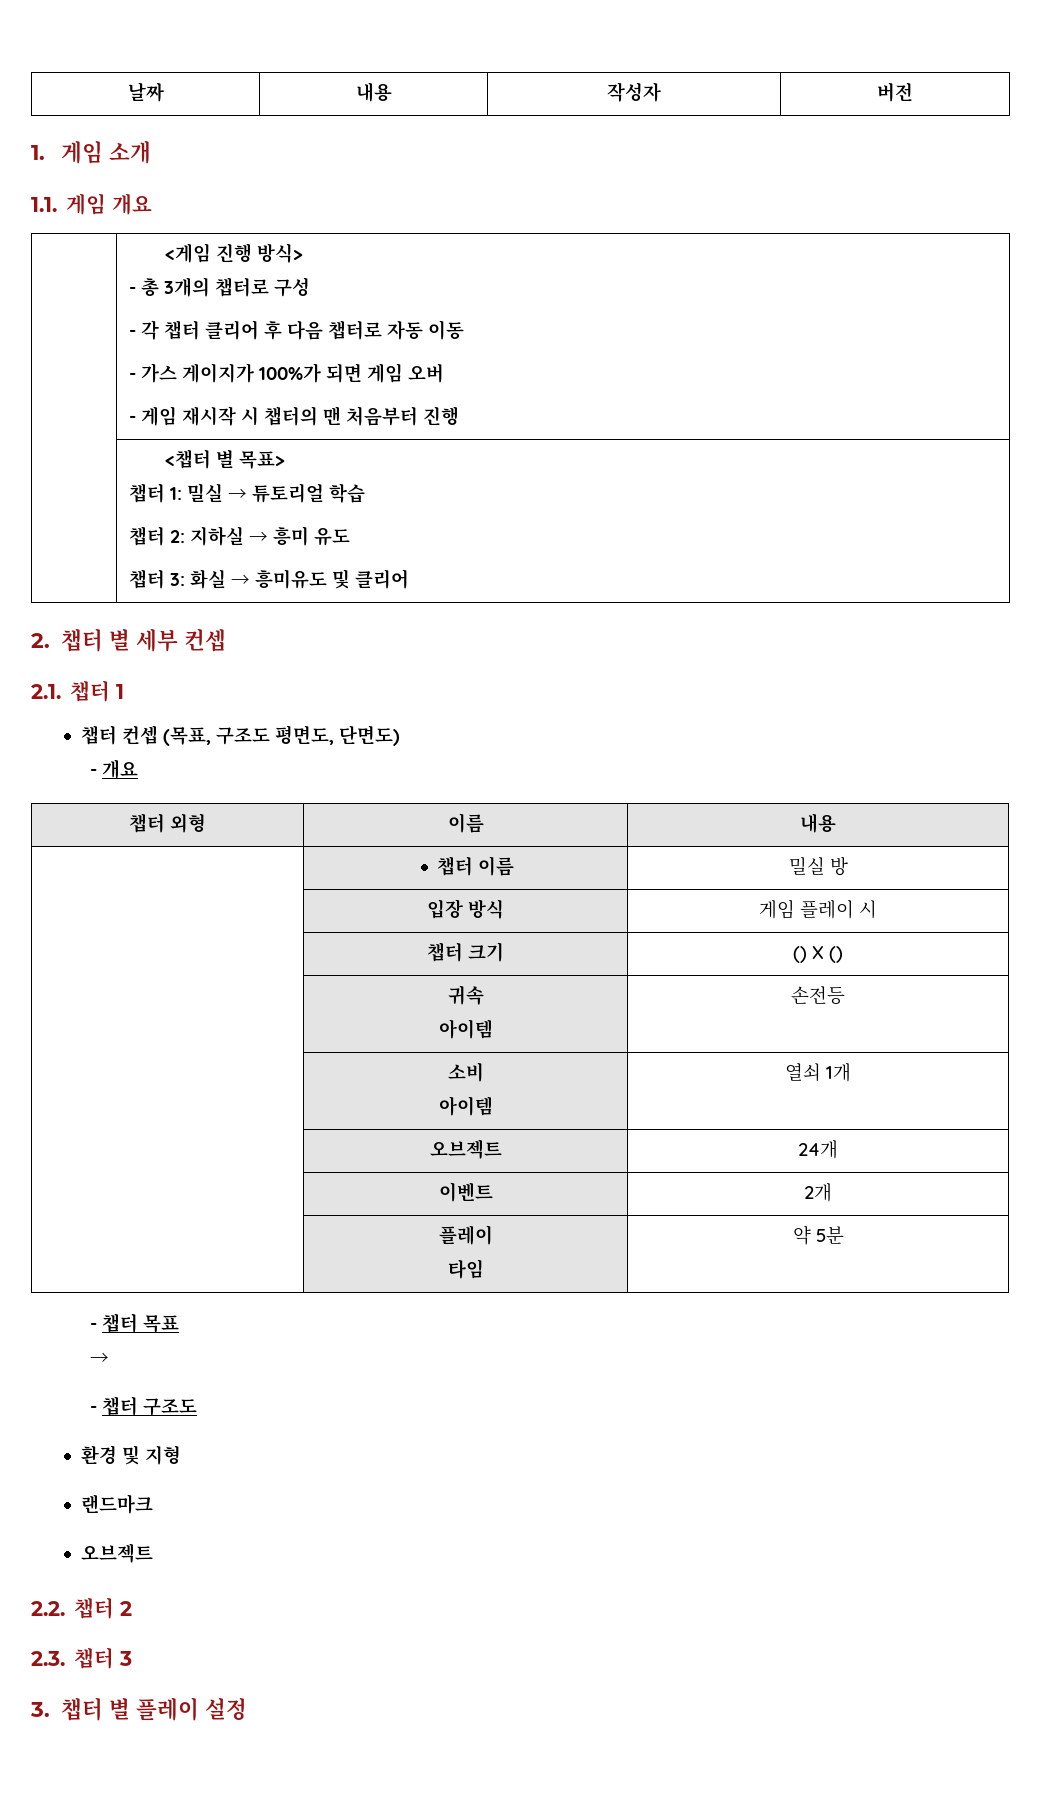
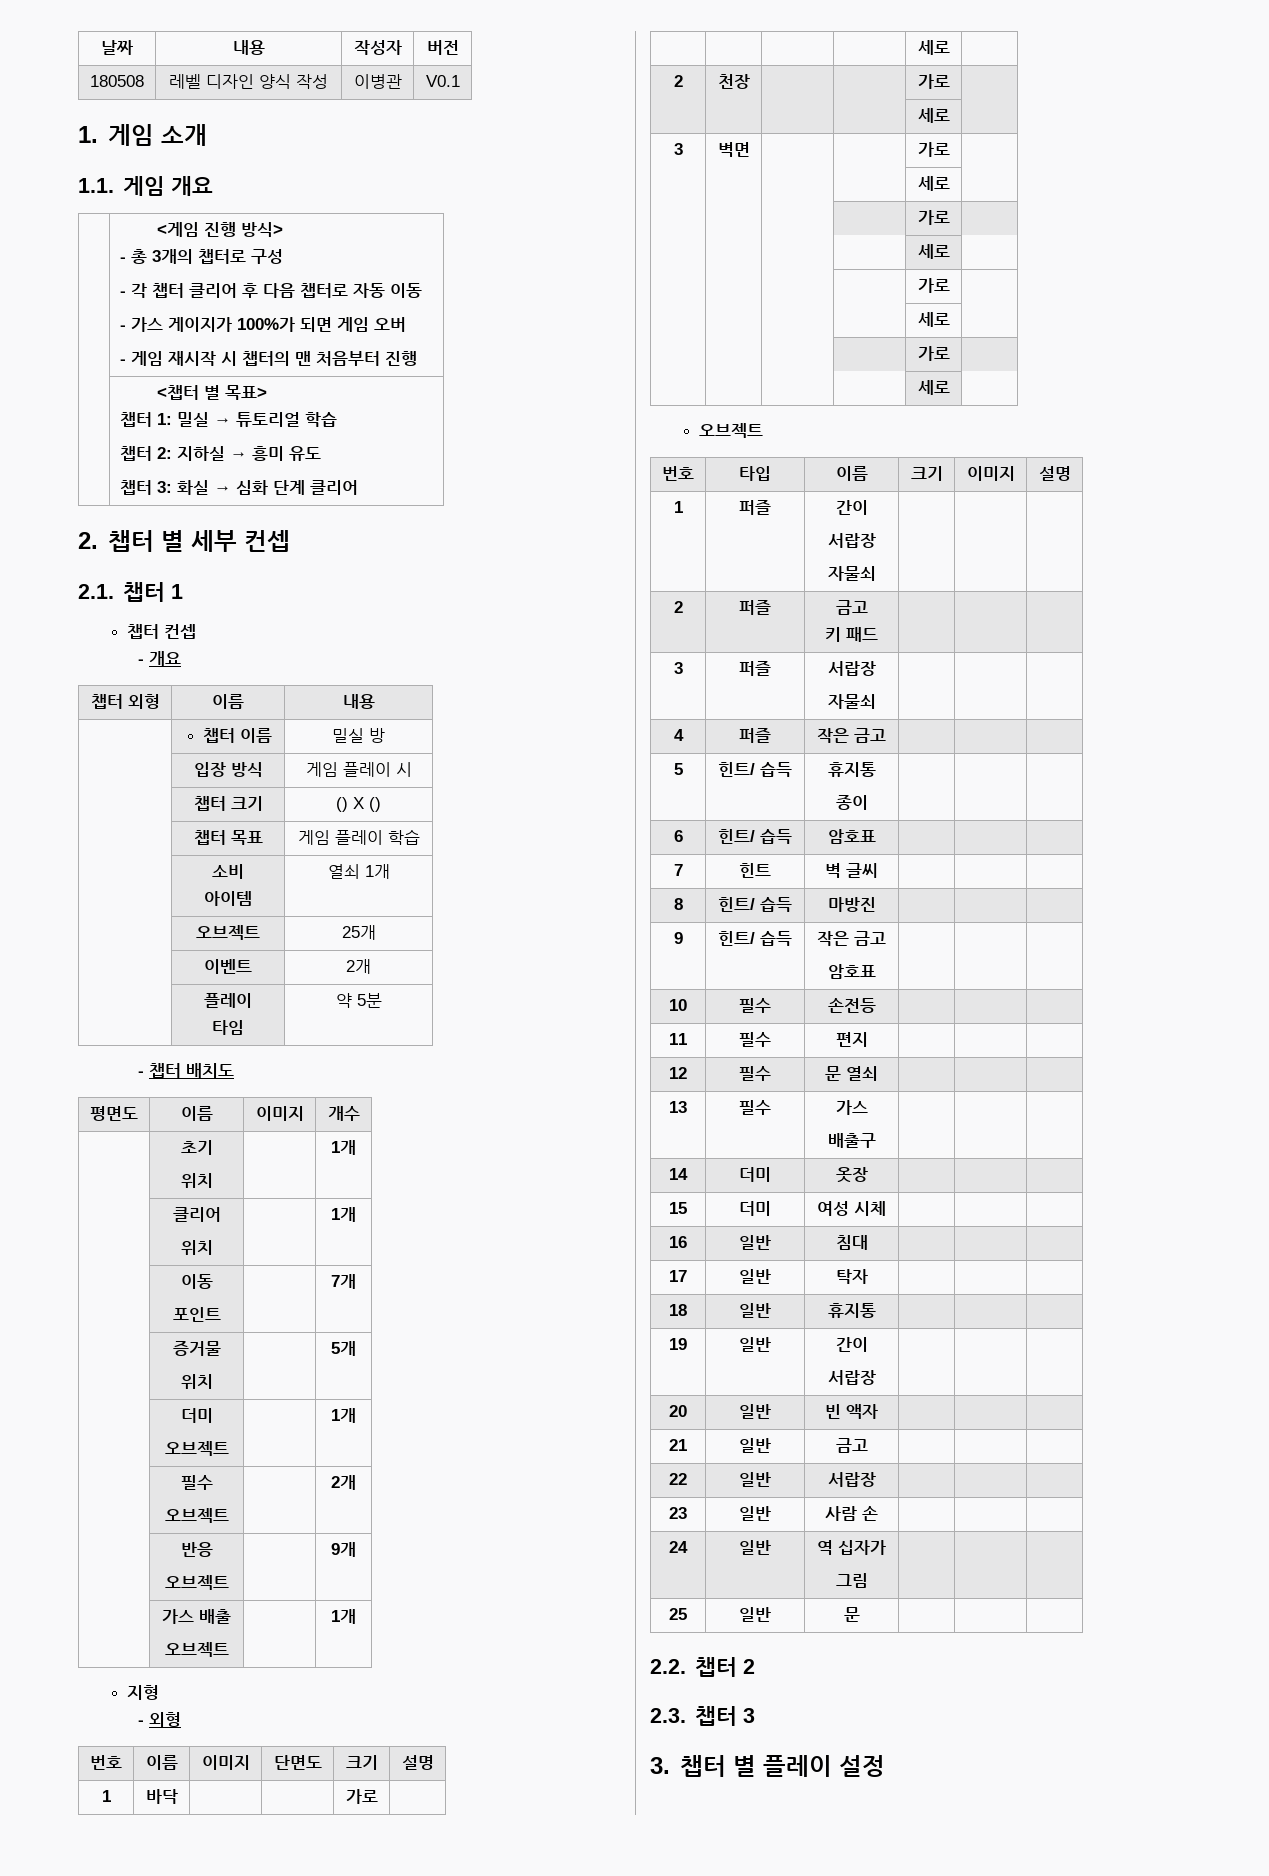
+ 180508 | 레벨 디자인 양식 작성 | 이병관 | V0.1
  | <챕터 별 목표>
  챕터 1: 밀실 → 튜토리얼 학습
  챕터 2: 지하실 → 흥미 유도
- 챕터 3: 화실 → 흥미유도 및 클리어
+ 챕터 3: 화실 → 심화 단계 클리어
- 챕터 컨셉 (목표, 구조도 평면도, 단면도)
+ 챕터 컨셉
- | 귀속
- 아이템 | 손전등
+ | 챕터 목표 | 게임 플레이 학습
- | 오브젝트 | 24개
+ | 오브젝트 | 25개
- - 챕터 목표
- →
- - 챕터 구조도
- 환경 및 지형
- 랜드마크
+ - 챕터 배치도
+ 평면도 | 이름 | 이미지 | 개수
+ | 초기
+ 위치 | | 1개
+ | 클리어
+ 위치 | | 1개
+ | 이동
+ 포인트 | | 7개
+ | 증거물
+ 위치 | | 5개
+ | 더미
+ 오브젝트 | | 1개
+ | 필수
+ 오브젝트 | | 2개
+ | 반응
+ 오브젝트 | | 9개
+ | 가스 배출
+ 오브젝트 | | 1개
+ 지형
+ - 외형
+ 번호 | 이름 | 이미지 | 단면도 | 크기 | 설명
+ 1 | 바닥 | | | 가로 |
+ | | | | 세로 |
+ 2 | 천장 | | | 가로 |
+ | | | | 세로 |
+ 3 | 벽면 | | | 가로 |
+ | | | | 세로 |
+ | | | | 가로 |
+ | | | | 세로 |
+ | | | | 가로 |
+ | | | | 세로 |
+ | | | | 가로 |
+ | | | | 세로 |
  오브젝트
+ 번호 | 타입 | 이름 | 크기 | 이미지 | 설명
+ 1 | 퍼즐 | 간이
+ 서랍장
+ 자물쇠 | | |
+ 2 | 퍼즐 | 금고
+ 키 패드 | | |
+ 3 | 퍼즐 | 서랍장
+ 자물쇠 | | |
+ 4 | 퍼즐 | 작은 금고 | | |
+ 5 | 힌트/ 습득 | 휴지통
+ 종이 | | |
+ 6 | 힌트/ 습득 | 암호표 | | |
+ 7 | 힌트 | 벽 글씨 | | |
+ 8 | 힌트/ 습득 | 마방진 | | |
+ 9 | 힌트/ 습득 | 작은 금고
+ 암호표 | | |
+ 10 | 필수 | 손전등 | | |
+ 11 | 필수 | 편지 | | |
+ 12 | 필수 | 문 열쇠 | | |
+ 13 | 필수 | 가스
+ 배출구 | | |
+ 14 | 더미 | 옷장 | | |
+ 15 | 더미 | 여성 시체 | | |
+ 16 | 일반 | 침대 | | |
+ 17 | 일반 | 탁자 | | |
+ 18 | 일반 | 휴지통 | | |
+ 19 | 일반 | 간이
+ 서랍장 | | |
+ 20 | 일반 | 빈 액자 | | |
+ 21 | 일반 | 금고 | | |
+ 22 | 일반 | 서랍장 | | |
+ 23 | 일반 | 사람 손 | | |
+ 24 | 일반 | 역 십자가
+ 그림 | | |
+ 25 | 일반 | 문 | | |

